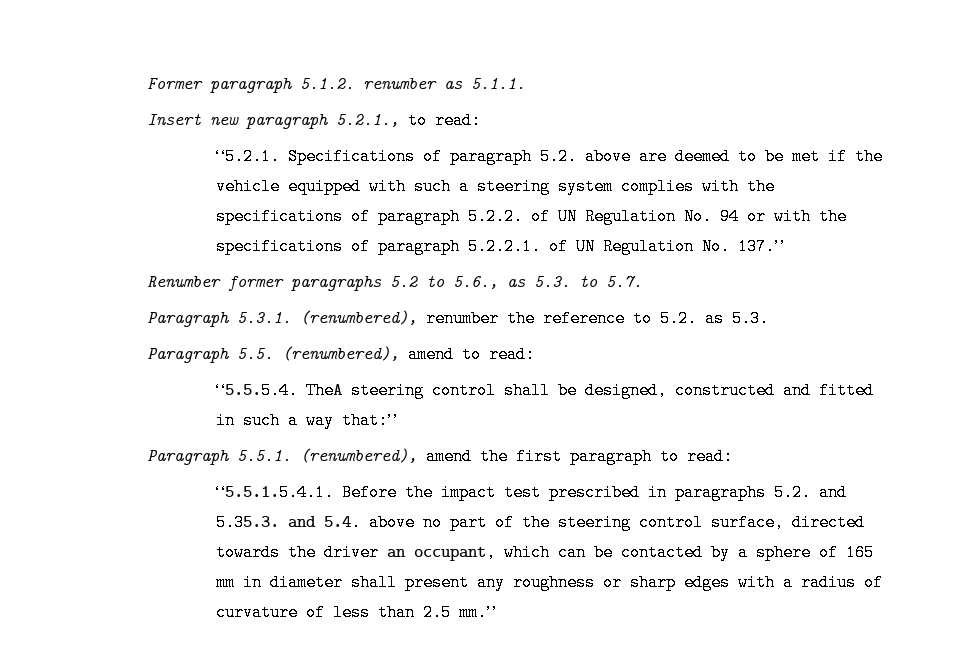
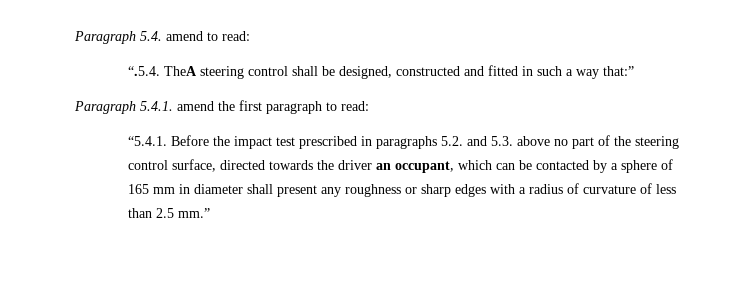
- Former paragraph 5.1.2. renumber as 5.1.1.
- Insert new paragraph 5.2.1., to read:
- “5.2.1. Specifications of paragraph 5.2. above are deemed to be met if the vehicle equipped with such a steering system complies with the specifications of paragraph 5.2.2. of UN Regulation No. 94 or with the specifications of paragraph 5.2.2.1. of UN Regulation No. 137.”
- Renumber former paragraphs 5.2 to 5.6., as 5.3. to 5.7.
- Paragraph 5.3.1. (renumbered), renumber the reference to 5.2. as 5.3.
- Paragraph 5.5. (renumbered), amend to read:
+ Paragraph 5.4. amend to read:
- “5.5.5.4. TheA steering control shall be designed, constructed and fitted in such a way that:”
+ “.5.4. TheA steering control shall be designed, constructed and fitted in such a way that:”
- Paragraph 5.5.1. (renumbered), amend the first paragraph to read:
+ Paragraph 5.4.1. amend the first paragraph to read:
- “5.5.1.5.4.1. Before the impact test prescribed in paragraphs 5.2. and 5.35.3. and 5.4. above no part of the steering control surface, directed towards the driver an occupant, which can be contacted by a sphere of 165 mm in diameter shall present any roughness or sharp edges with a radius of curvature of less than 2.5 mm.”
+ “5.4.1. Before the impact test prescribed in paragraphs 5.2. and 5.3. above no part of the steering control surface, directed towards the driver an occupant, which can be contacted by a sphere of 165 mm in diameter shall present any roughness or sharp edges with a radius of curvature of less than 2.5 mm.”

